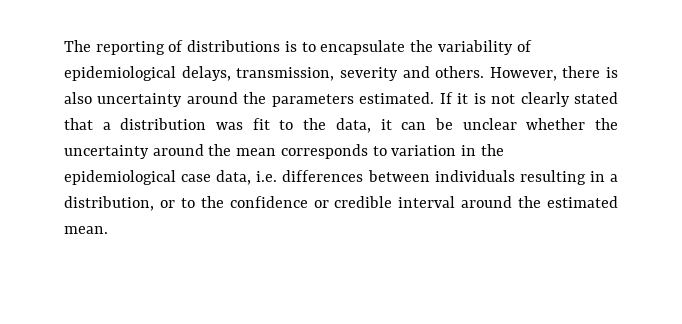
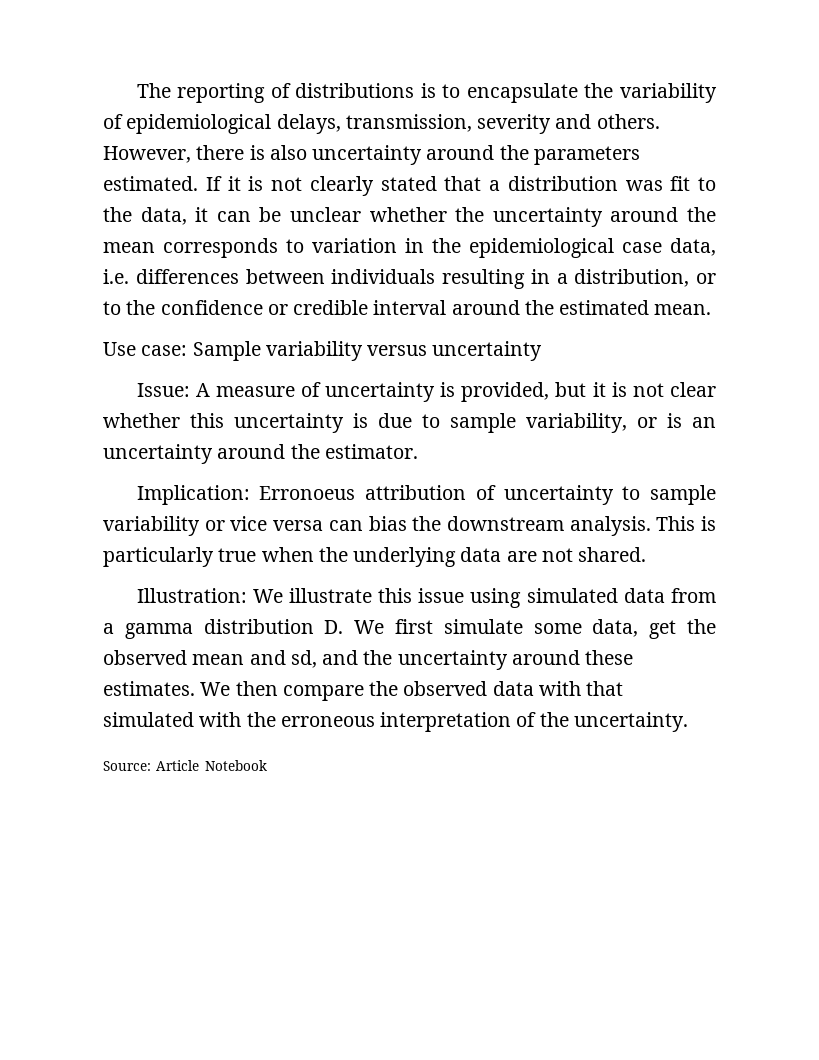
+ Use case: Sample variability versus uncertainty
+ Issue: A measure of uncertainty is provided, but it is not clear whether this uncertainty is due to sample variability, or is an uncertainty around the estimator.
+ Implication: Erronoeus attribution of uncertainty to sample variability or vice versa can bias the downstream analysis. This is particularly true when the underlying data are not shared.
+ Illustration: We illustrate this issue using simulated data from a gamma distribution D. We first simulate some data, get the observed mean and sd, and the uncertainty around these estimates. We then compare the observed data with that simulated with the erroneous interpretation of the uncertainty.
+ Source: Article Notebook

